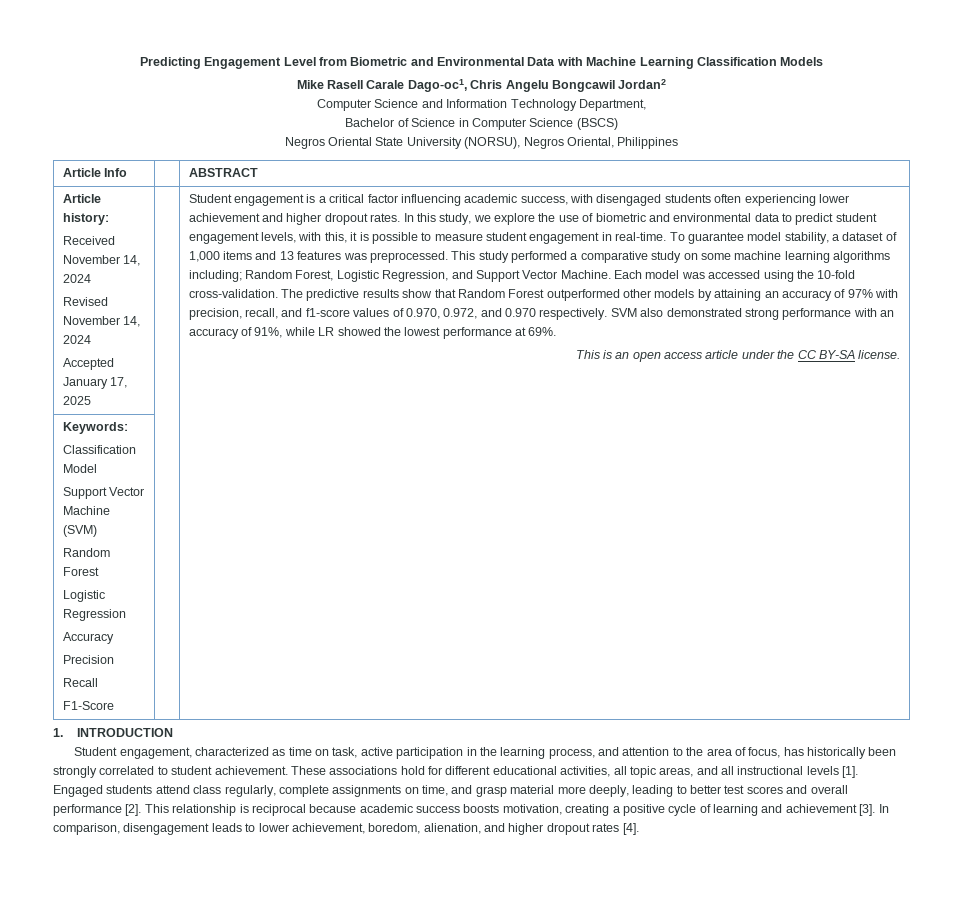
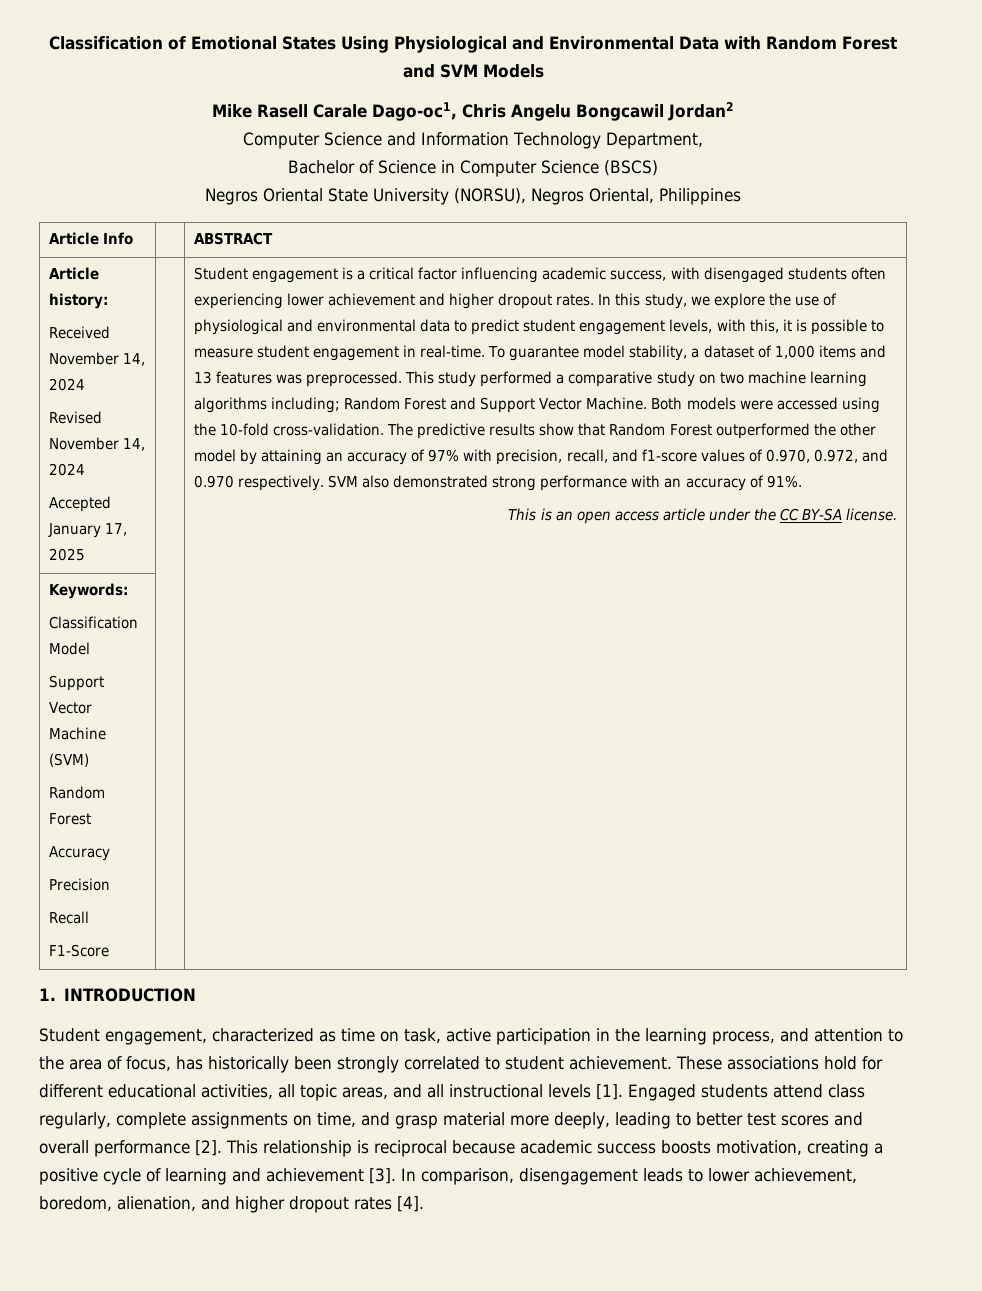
- Predicting Engagement Level from Biometric and Environmental Data with Machine Learning Classification Models
+ Classification of Emotional States Using Physiological and Environmental Data with Random Forest and SVM Models
- In this study, we explore the use of biometric and environmental data to predict student engagement levels, with this, it is possible to measure student engagement in real-time.
+ In this study, we explore the use of physiological and environmental data to predict student engagement levels, with this, it is possible to measure student engagement in real-time.
- This study performed a comparative study on some machine learning algorithms including; Random Forest, Logistic Regression, and Support Vector Machine.
+ This study performed a comparative study on two machine learning algorithms including; Random Forest and Support Vector Machine.
- Each model was accessed using the 10-fold cross-validation.
+ Both models were accessed using the 10-fold cross-validation.
- The predictive results show that Random Forest outperformed other models by attaining an accuracy of 97% with precision, recall, and f1-score values of 0.970, 0.972, and 0.970 respectively.
+ The predictive results show that Random Forest outperformed the other model by attaining an accuracy of 97% with precision, recall, and f1-score values of 0.970, 0.972, and 0.970 respectively.
- SVM also demonstrated strong performance with an accuracy of 91%, while LR showed the lowest performance at 69%.
+ SVM also demonstrated strong performance with an accuracy of 91%.
  Keywords:
  Classification Model
  Support Vector Machine (SVM)
  Random Forest
- Logistic Regression

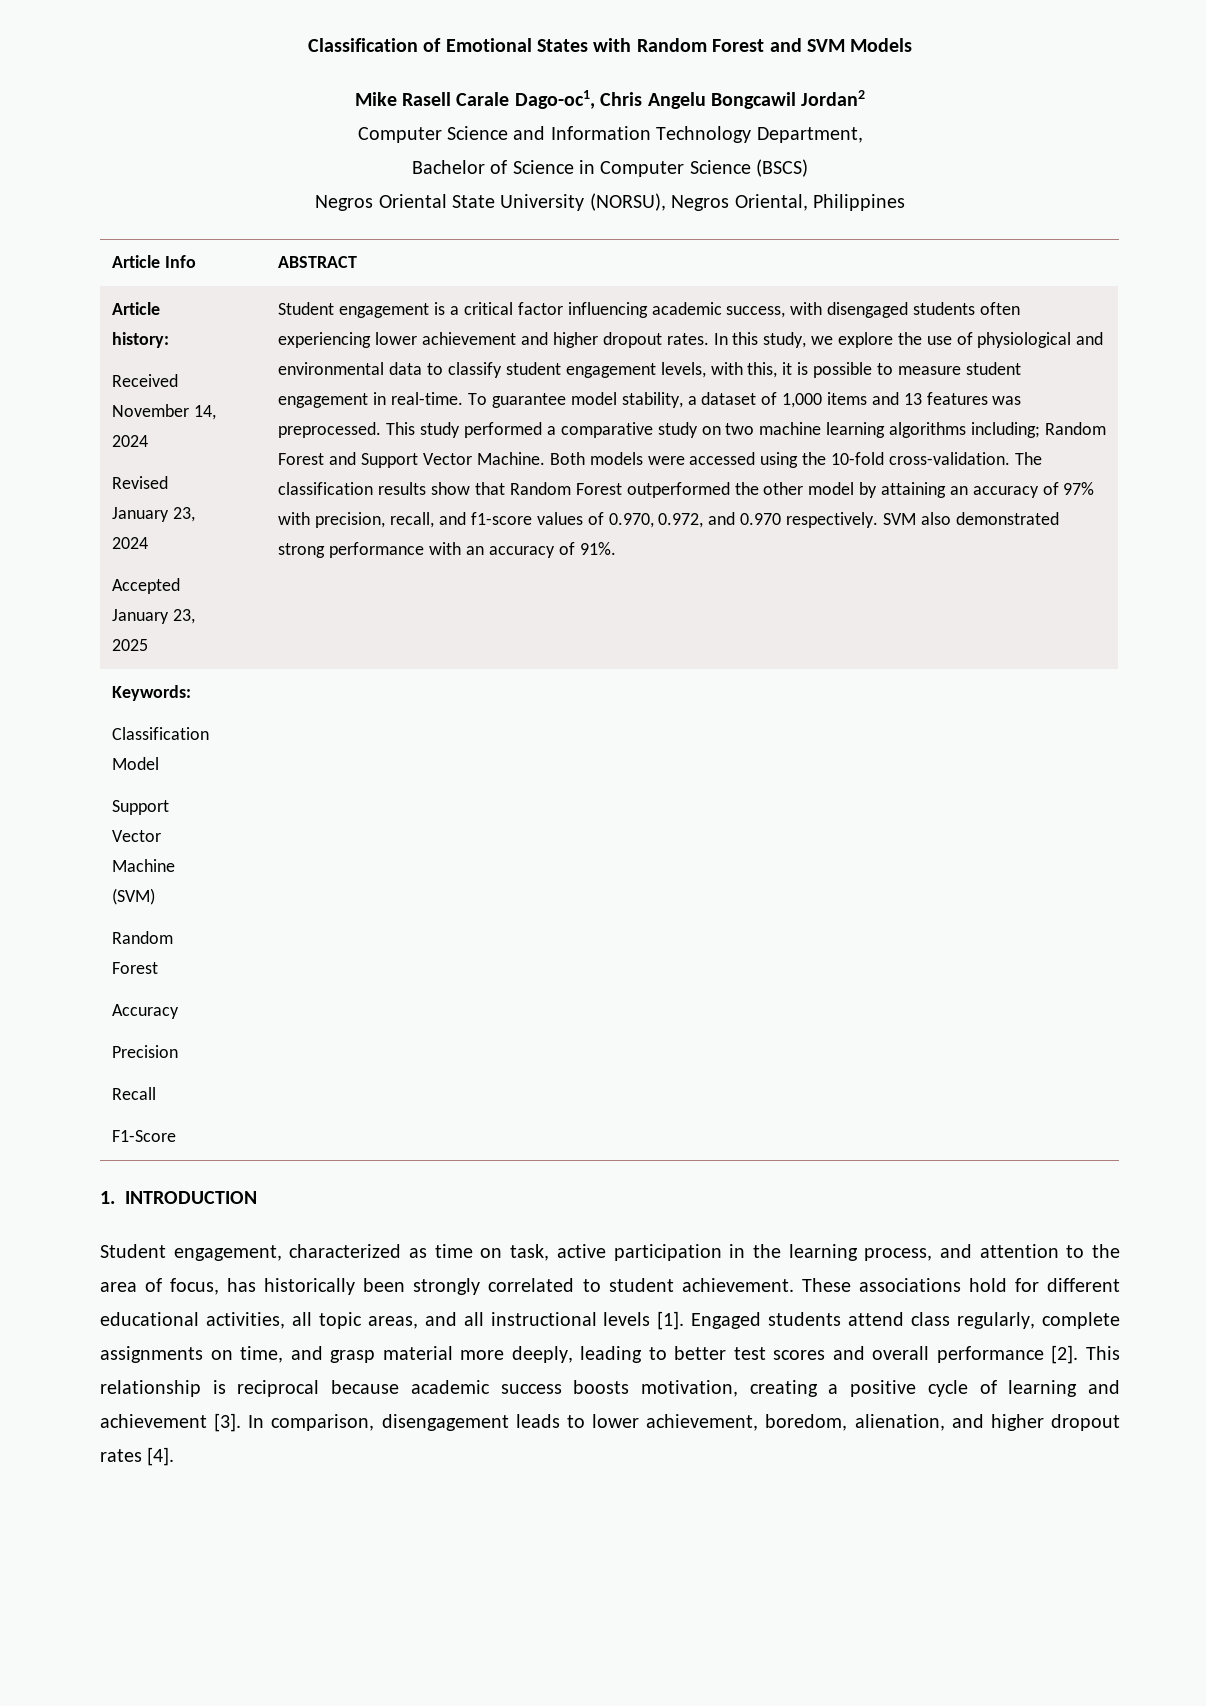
- Classification of Emotional States Using Physiological and Environmental Data with Random Forest and SVM Models
+ Classification of Emotional States with Random Forest and SVM Models
- Revised November 14, 2024
+ Revised January 23, 2024
- Accepted January 17, 2025
+ Accepted January 23, 2025
- In this study, we explore the use of physiological and environmental data to predict student engagement levels, with this, it is possible to measure student engagement in real-time.
+ In this study, we explore the use of physiological and environmental data to classify student engagement levels, with this, it is possible to measure student engagement in real-time.
- The predictive results show that Random Forest outperformed the other model by attaining an accuracy of 97% with precision, recall, and f1-score values of 0.970, 0.972, and 0.970 respectively.
+ The classification results show that Random Forest outperformed the other model by attaining an accuracy of 97% with precision, recall, and f1-score values of 0.970, 0.972, and 0.970 respectively.
- This is an open access article under the CC BY-SA license.

